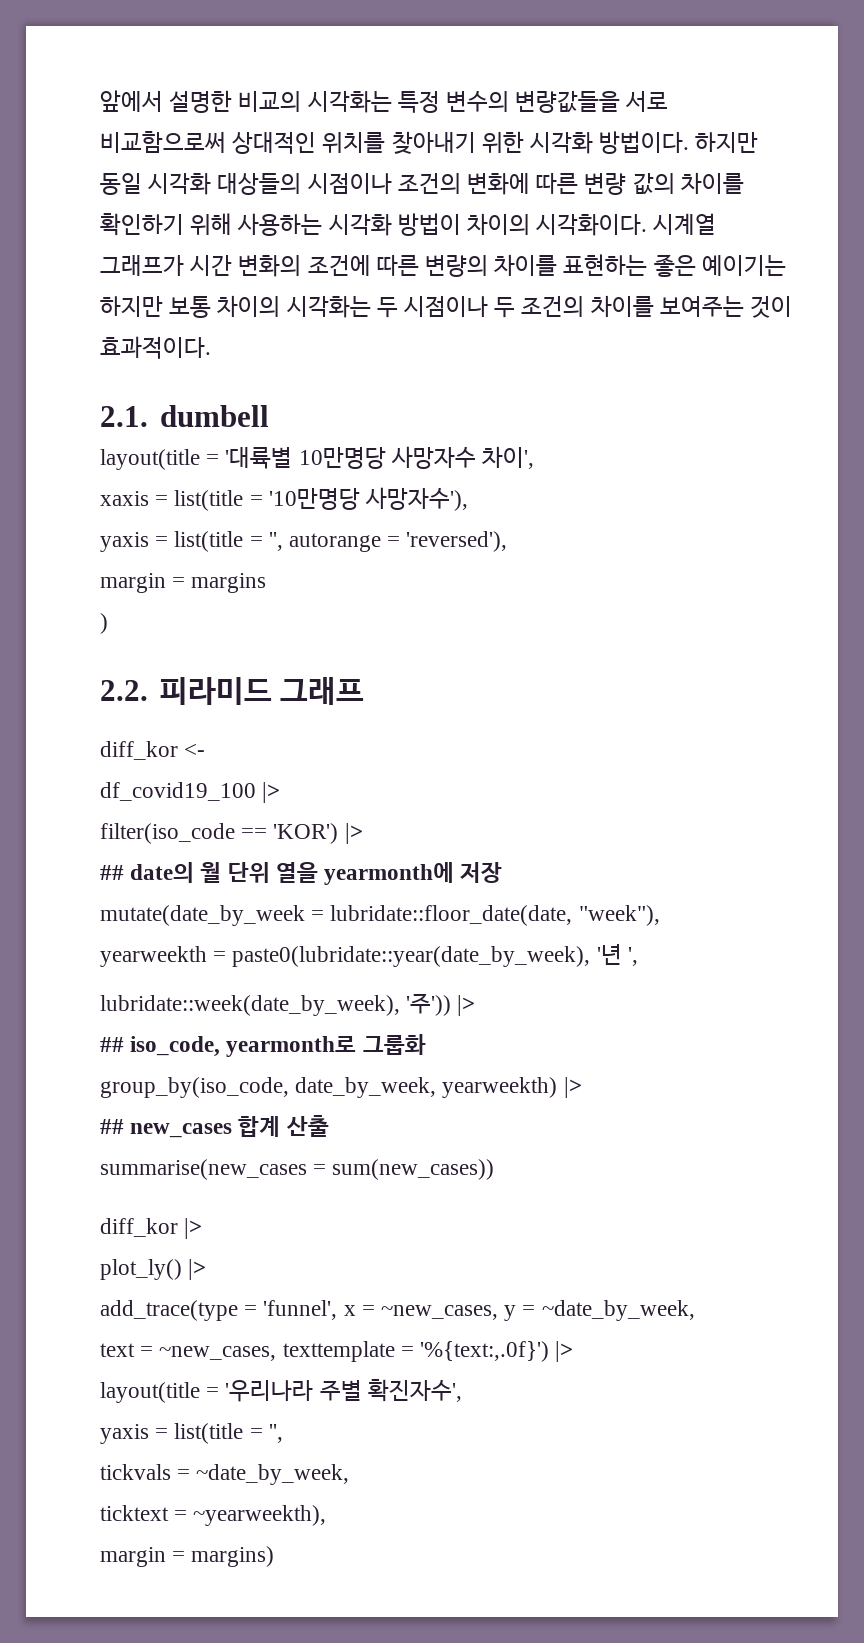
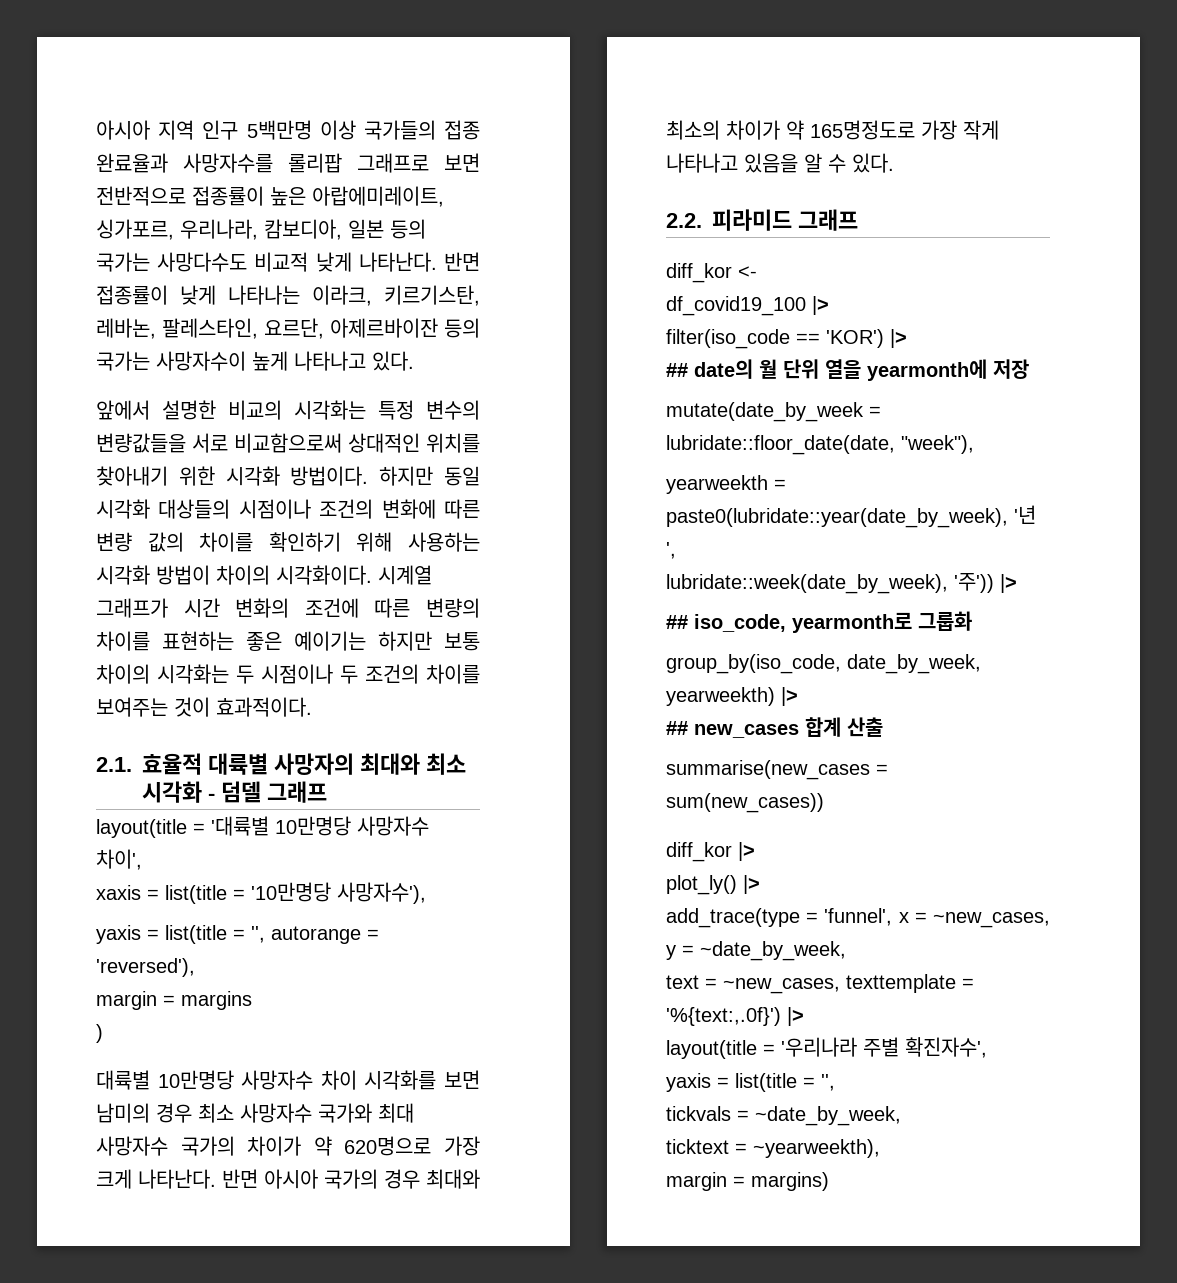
+ 아시아 지역 인구 5백만명 이상 국가들의 접종 완료율과 사망자수를 롤리팝 그래프로 보면 전반적으로 접종률이 높은 아랍에미레이트, 싱가포르, 우리나라, 캄보디아, 일본 등의 국가는 사망다수도 비교적 낮게 나타난다. 반면 접종률이 낮게 나타나는 이라크, 키르기스탄, 레바논, 팔레스타인, 요르단, 아제르바이잔 등의 국가는 사망자수이 높게 나타나고 있다.
- 2.1. dumbell
+ 2.1. 효율적 대륙별 사망자의 최대와 최소 시각화 - 덤델 그래프
+ 대륙별 10만명당 사망자수 차이 시각화를 보면 남미의 경우 최소 사망자수 국가와 최대 사망자수 국가의 차이가 약 620명으로 가장 크게 나타난다. 반면 아시아 국가의 경우 최대와 최소의 차이가 약 165명정도로 가장 작게 나타나고 있음을 알 수 있다.

